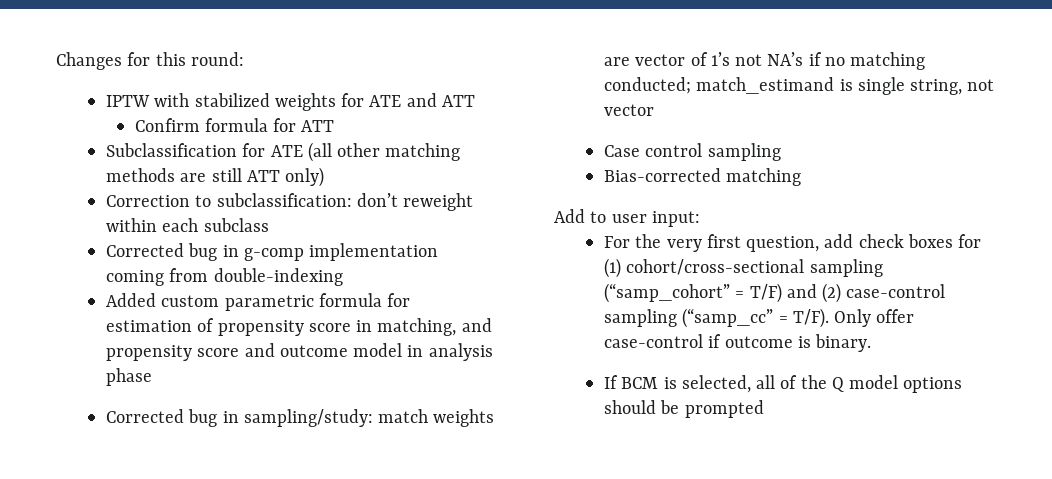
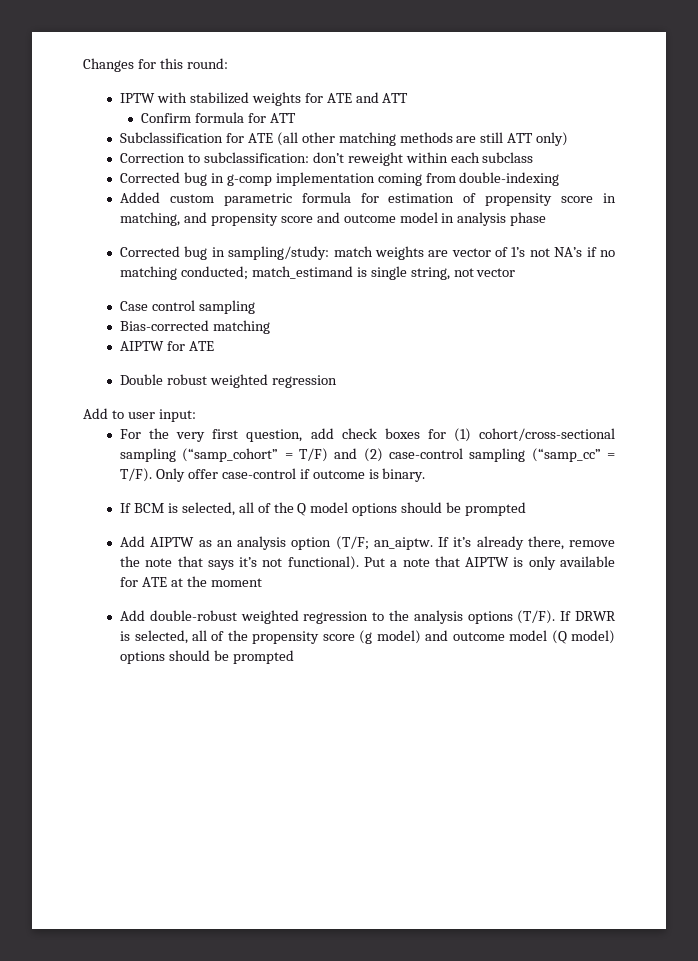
+ AIPTW for ATE
+ Double robust weighted regression
+ Add AIPTW as an analysis option (T/F; an_aiptw. If it’s already there, remove the note that says it’s not functional). Put a note that AIPTW is only available for ATE at the moment
+ Add double-robust weighted regression to the analysis options (T/F). If DRWR is selected, all of the propensity score (g model) and outcome model (Q model) options should be prompted

